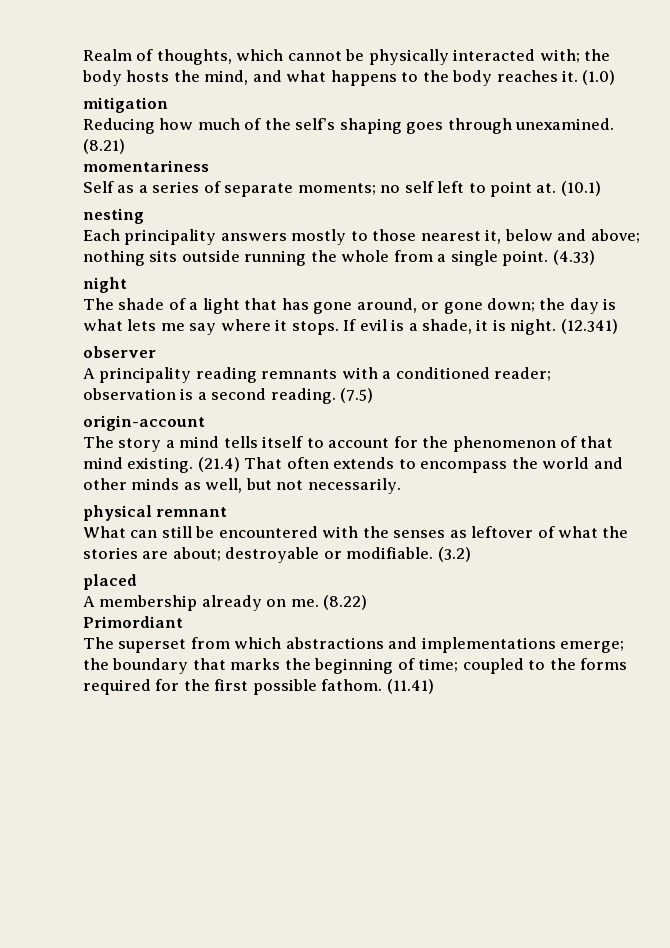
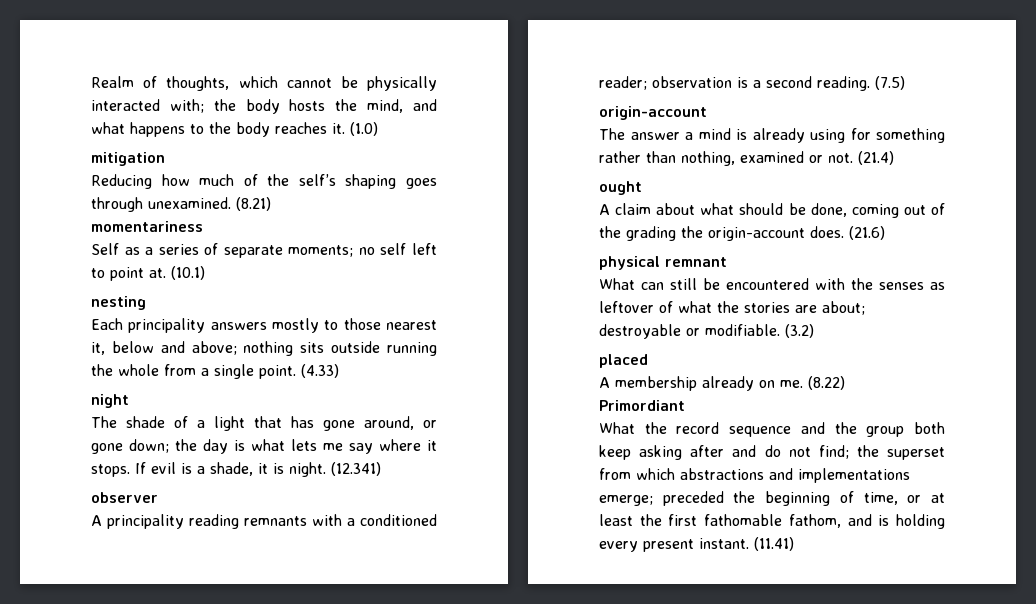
- The story a mind tells itself to account for the phenomenon of that mind existing. (21.4) That often extends to encompass the world and other minds as well, but not necessarily.
+ The answer a mind is already using for something rather than nothing, examined or not. (21.4)
+ ought
+ A claim about what should be done, coming out of the grading the origin-account does. (21.6)
- The superset from which abstractions and implementations emerge; the boundary that marks the beginning of time; coupled to the forms required for the first possible fathom.
+ What the record sequence and the group both keep asking after and do not find; the superset from which abstractions and implementations emerge; preceded the beginning of time, or at least the first fathomable fathom, and is holding every present instant.

